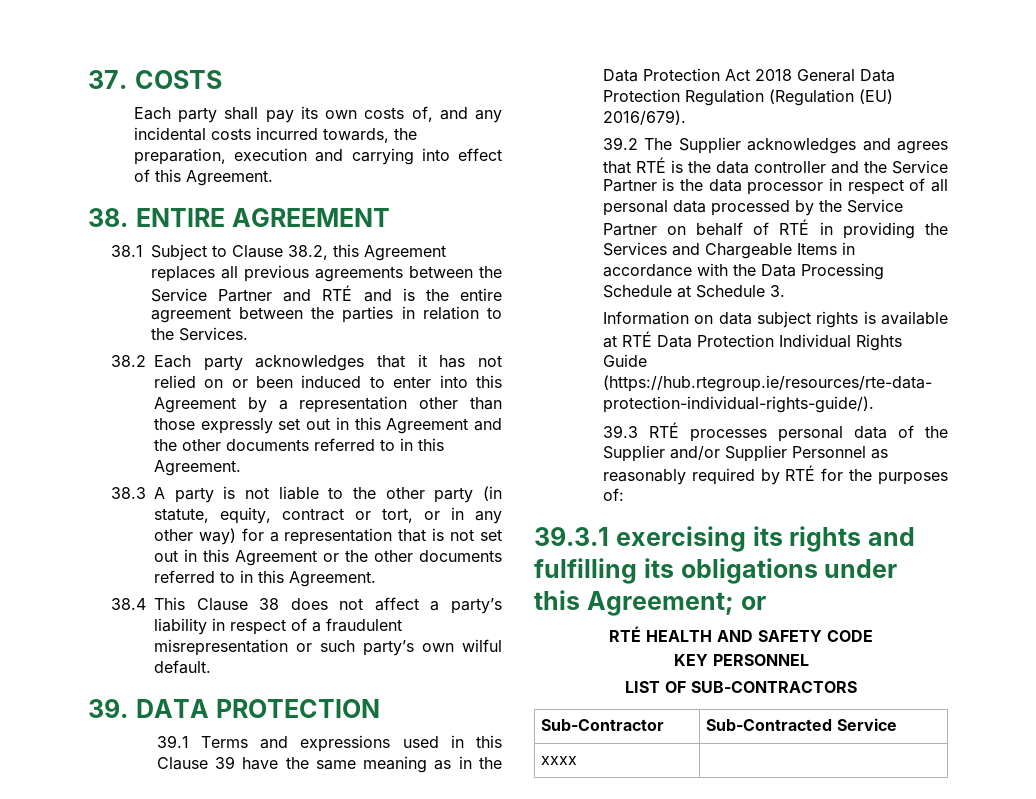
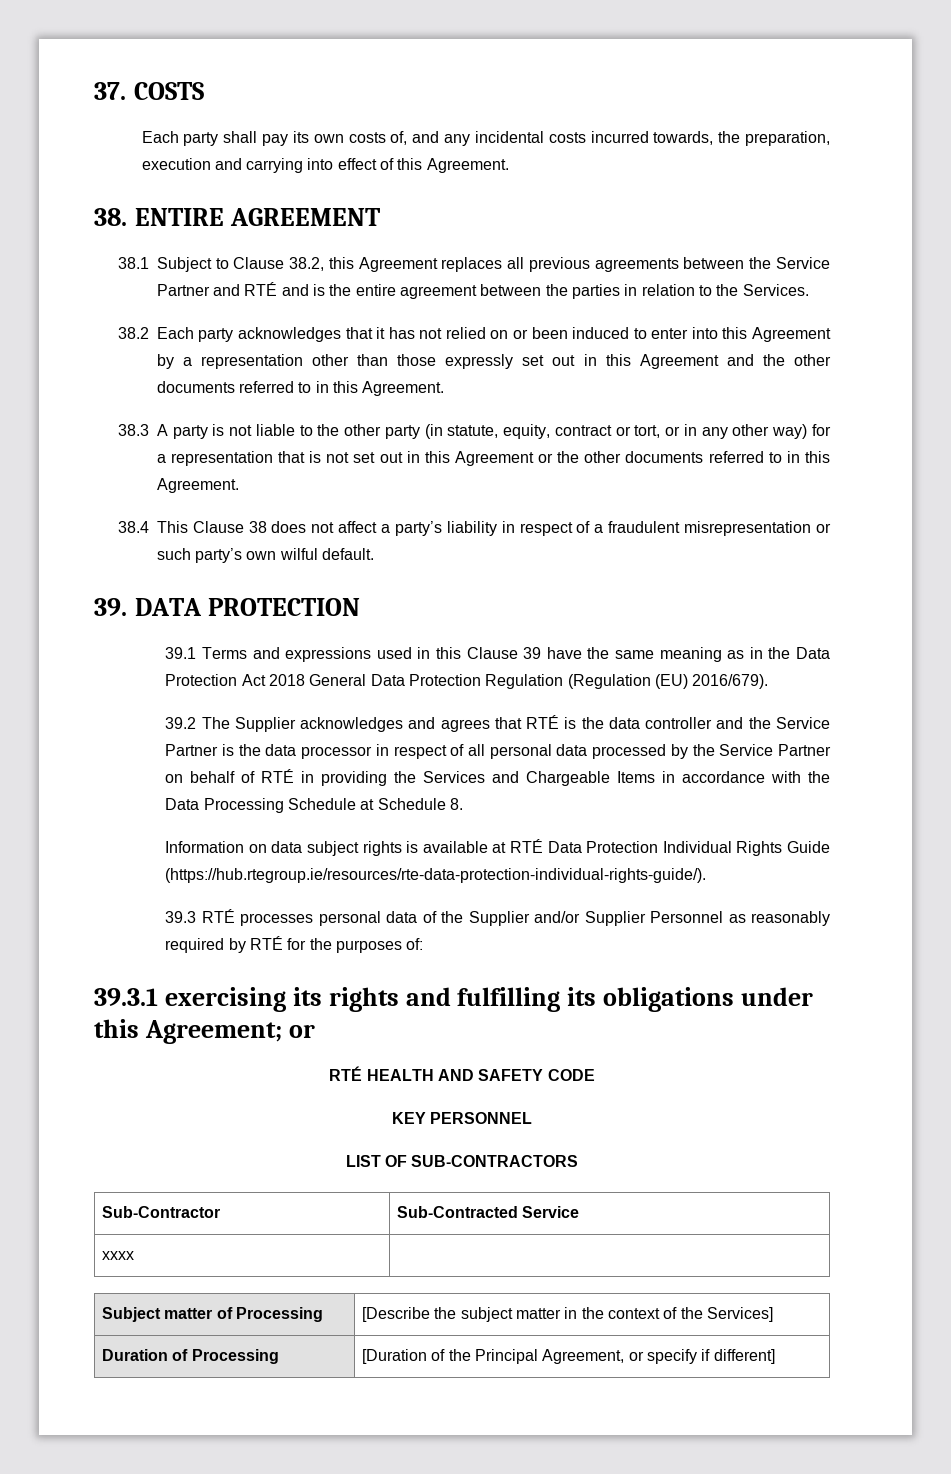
- 39.2 The Supplier acknowledges and agrees that RTÉ is the data controller and the Service Partner is the data processor in respect of all personal data processed by the Service Partner on behalf of RTÉ in providing the Services and Chargeable Items in accordance with the Data Processing Schedule at Schedule 3.
+ 39.2 The Supplier acknowledges and agrees that RTÉ is the data controller and the Service Partner is the data processor in respect of all personal data processed by the Service Partner on behalf of RTÉ in providing the Services and Chargeable Items in accordance with the Data Processing Schedule at Schedule 8.
+ Subject matter of Processing | [Describe the subject matter in the context of the Services]
+ Duration of Processing | [Duration of the Principal Agreement, or specify if different]

